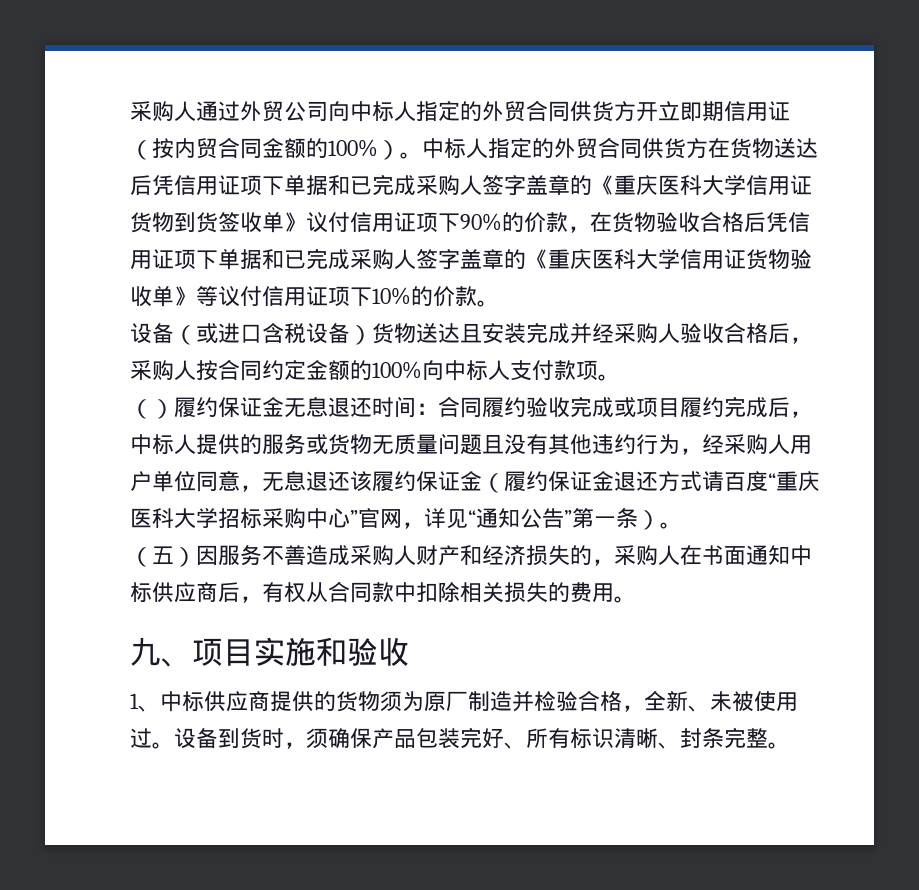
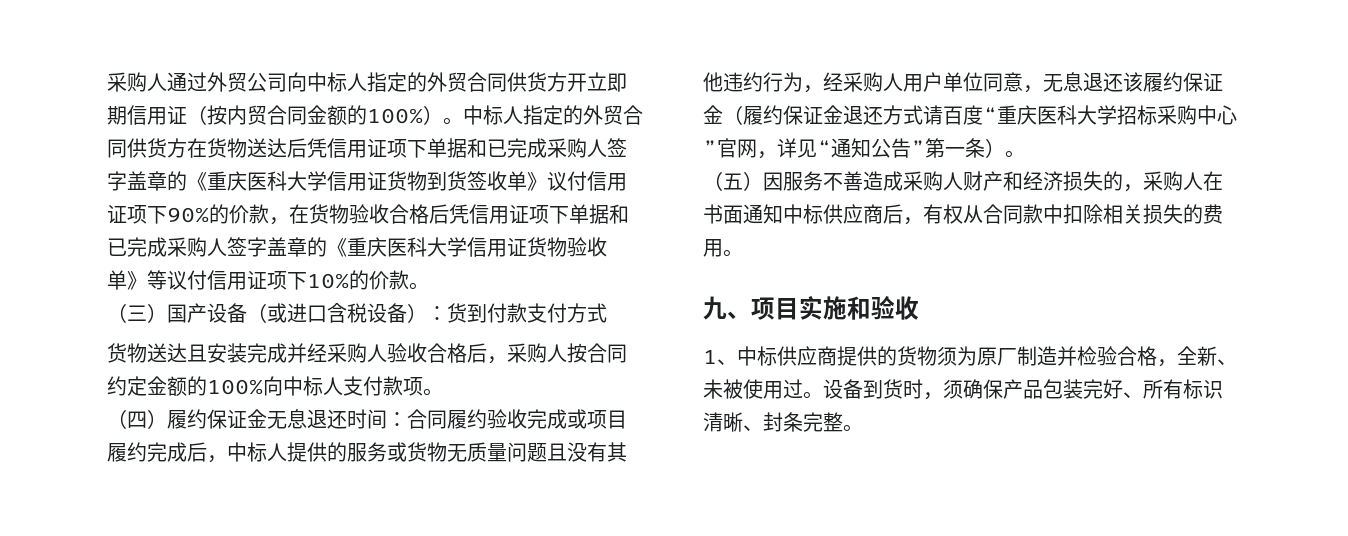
- 设备（或进口含税设备）货物送达且安装完成并经采购人验收合格后，采购人按合同约定金额的100%向中标人支付款项。
+ （三）国产设备（或进口含税设备）：货到付款支付方式
+ 货物送达且安装完成并经采购人验收合格后，采购人按合同约定金额的100%向中标人支付款项。
- （）履约保证金无息退还时间：
+ （四）履约保证金无息退还时间：

